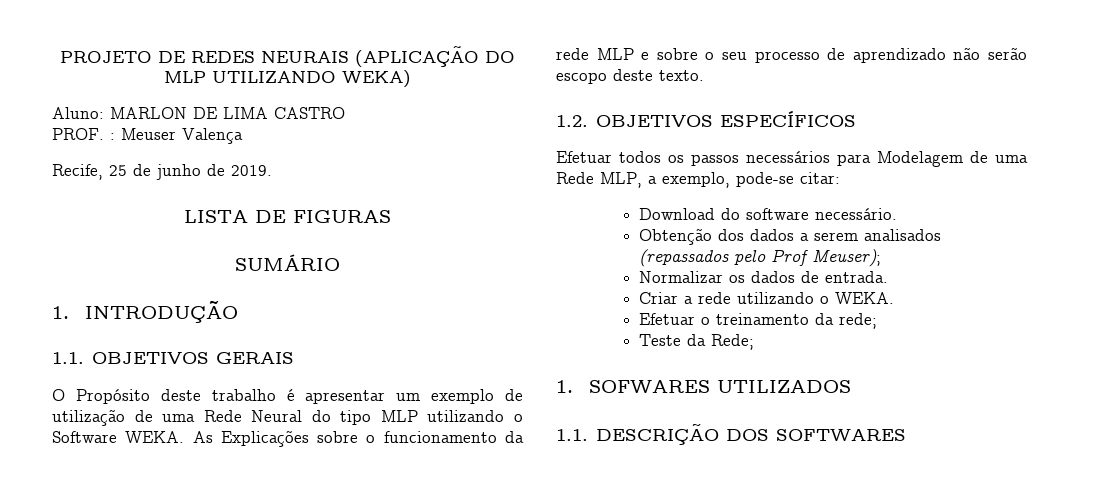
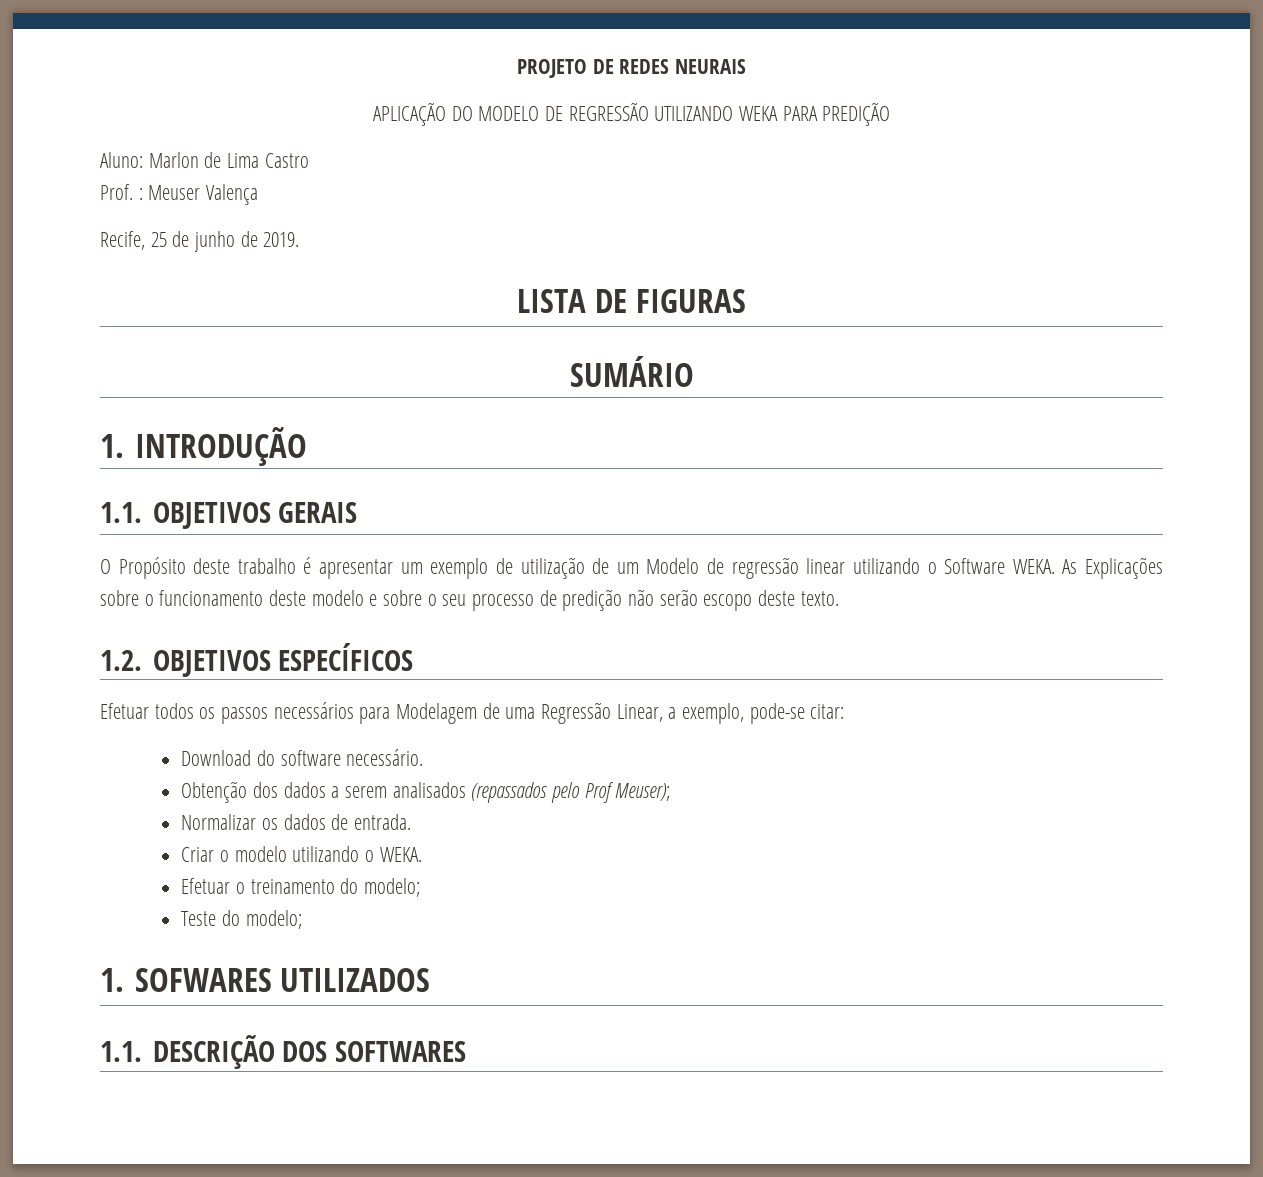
- PROJETO DE REDES NEURAIS (APLICAÇÃO DO MLP UTILIZANDO WEKA)
- Aluno: MARLON DE LIMA CASTRO
- PROF. : Meuser Valença
+ PROJETO DE REDES NEURAIS
+ APLICAÇÃO DO MODELO DE REGRESSÃO UTILIZANDO WEKA PARA PREDIÇÃO
+ Aluno: Marlon de Lima Castro
+ Prof. : Meuser Valença
- O Propósito deste trabalho é apresentar um exemplo de utilização de uma Rede Neural do tipo MLP utilizando o Software WEKA.
+ O Propósito deste trabalho é apresentar um exemplo de utilização de um Modelo de regressão linear utilizando o Software WEKA.
- As Explicações sobre o funcionamento da rede MLP e sobre o seu processo de aprendizado não serão escopo deste texto.
+ As Explicações sobre o funcionamento deste modelo e sobre o seu processo de predição não serão escopo deste texto.
- Efetuar todos os passos necessários para Modelagem de uma Rede MLP, a exemplo, pode-se citar:
+ Efetuar todos os passos necessários para Modelagem de uma Regressão Linear, a exemplo, pode-se citar:
- Criar a rede utilizando o WEKA.
+ Criar o modelo utilizando o WEKA.
- Efetuar o treinamento da rede;
+ Efetuar o treinamento do modelo;
- Teste da Rede;
+ Teste do modelo;

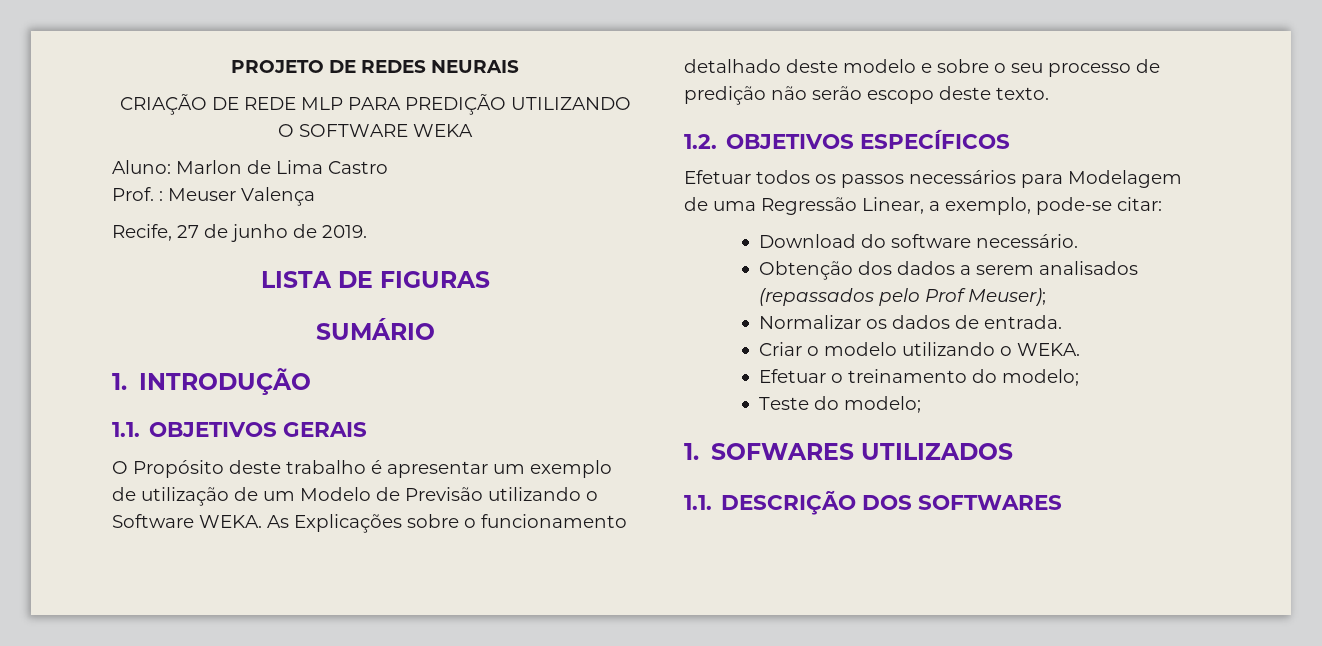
- APLICAÇÃO DO MODELO DE REGRESSÃO UTILIZANDO WEKA PARA PREDIÇÃO
+ CRIAÇÃO DE REDE MLP PARA PREDIÇÃO UTILIZANDO O SOFTWARE WEKA
- Recife, 25 de junho de 2019.
+ Recife, 27 de junho de 2019.
- O Propósito deste trabalho é apresentar um exemplo de utilização de um Modelo de regressão linear utilizando o Software WEKA.
+ O Propósito deste trabalho é apresentar um exemplo de utilização de um Modelo de Previsão utilizando o Software WEKA.
- As Explicações sobre o funcionamento deste modelo e sobre o seu processo de predição não serão escopo deste texto.
+ As Explicações sobre o funcionamento detalhado deste modelo e sobre o seu processo de predição não serão escopo deste texto.

